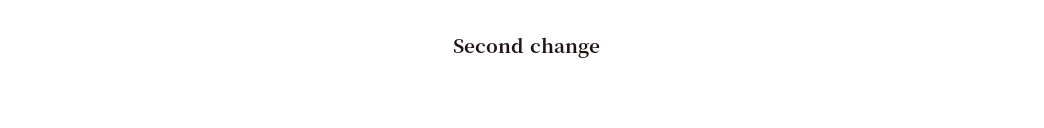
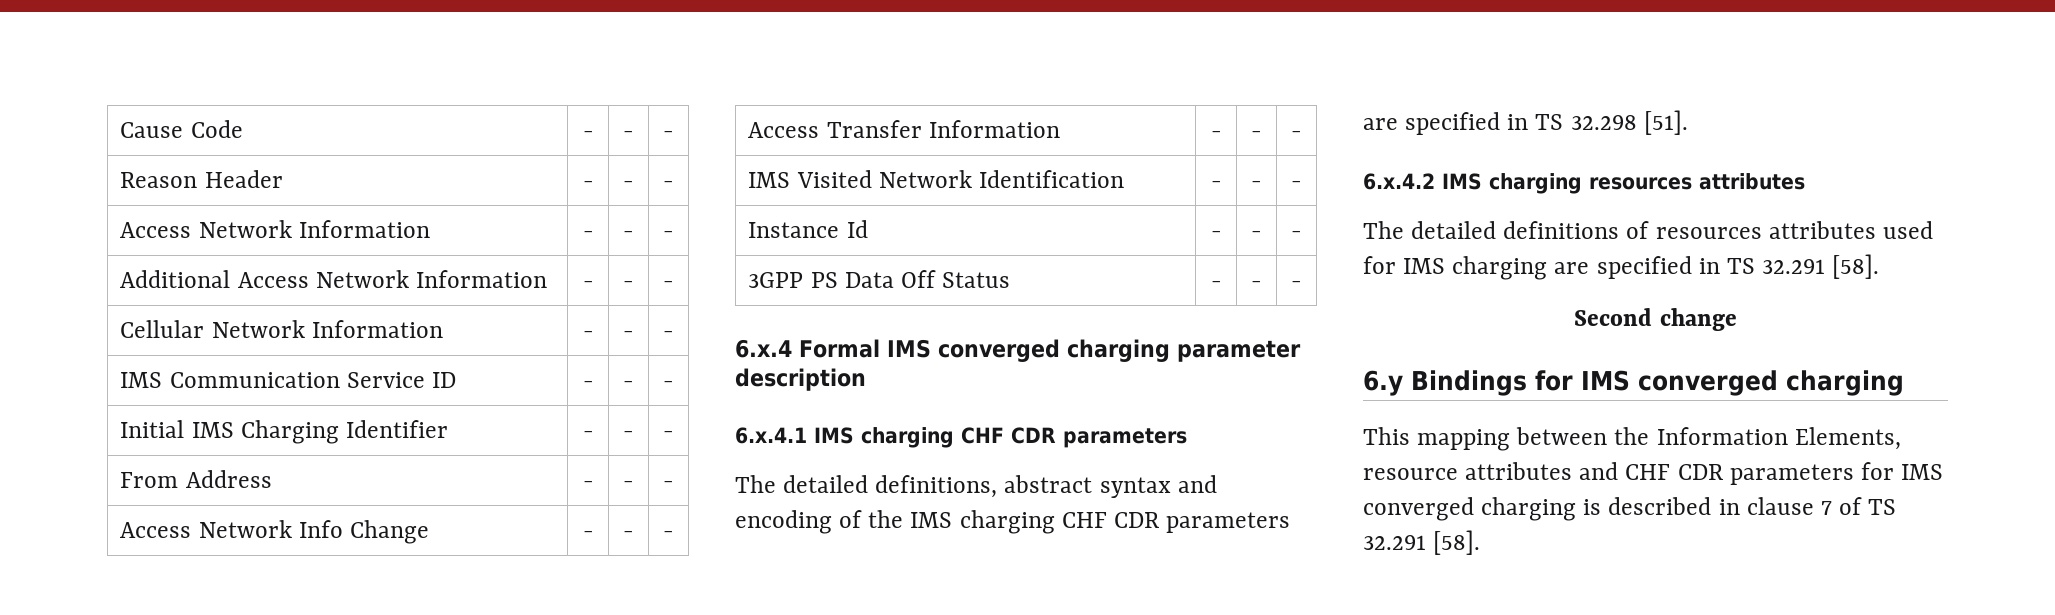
+ Cause Code | - | - | -
+ Reason Header | - | - | -
+ Access Network Information | - | - | -
+ Additional Access Network Information | - | - | -
+ Cellular Network Information | - | - | -
+ IMS Communication Service ID | - | - | -
+ Initial IMS Charging Identifier | - | - | -
+ From Address | - | - | -
+ Access Network Info Change | - | - | -
+ Access Transfer Information | - | - | -
+ IMS Visited Network Identification | - | - | -
+ Instance Id | - | - | -
+ 3GPP PS Data Off Status | - | - | -
+ 6.x.4 Formal IMS converged charging parameter description
+ 6.x.4.1 IMS charging CHF CDR parameters
+ The detailed definitions, abstract syntax and encoding of the IMS charging CHF CDR parameters are specified in TS 32.298 [51].
+ 6.x.4.2 IMS charging resources attributes
+ The detailed definitions of resources attributes used for IMS charging are specified in TS 32.291 [58].
  Second change
+ 6.y Bindings for IMS converged charging
+ This mapping between the Information Elements, resource attributes and CHF CDR parameters for IMS converged charging is described in clause 7 of TS 32.291 [58].

